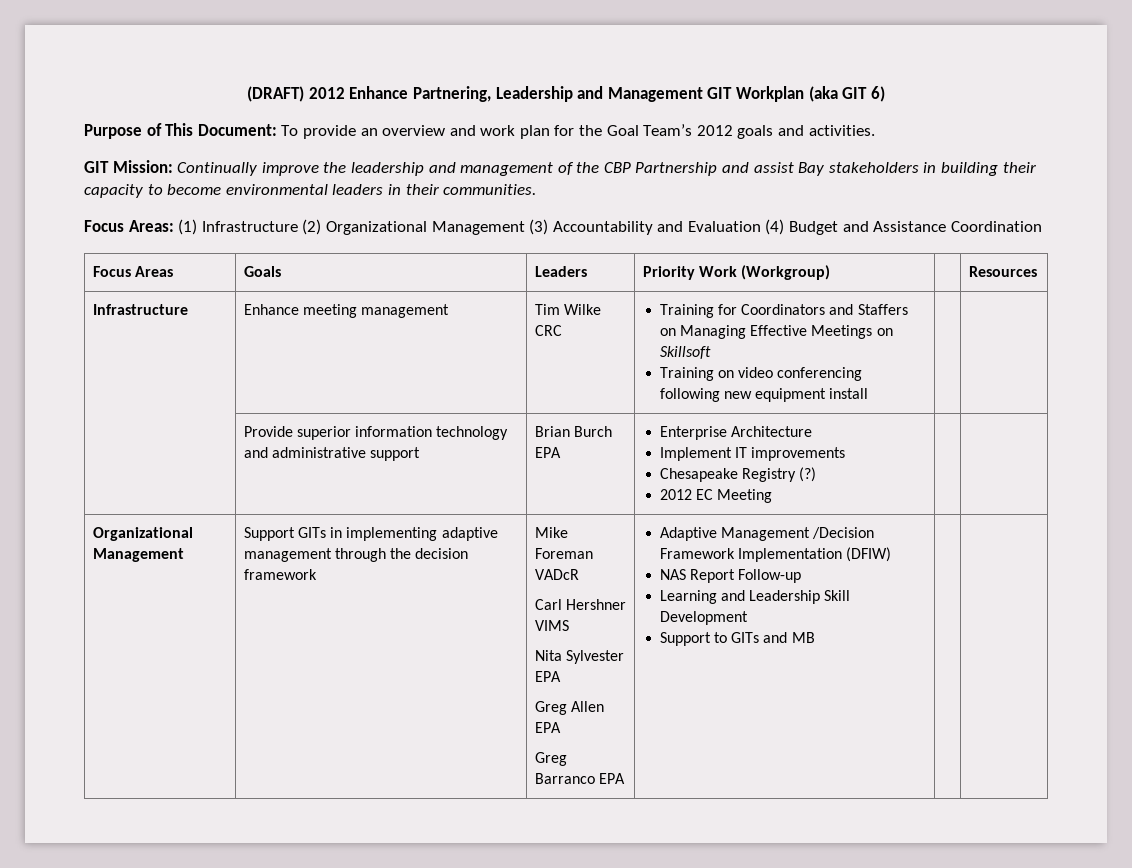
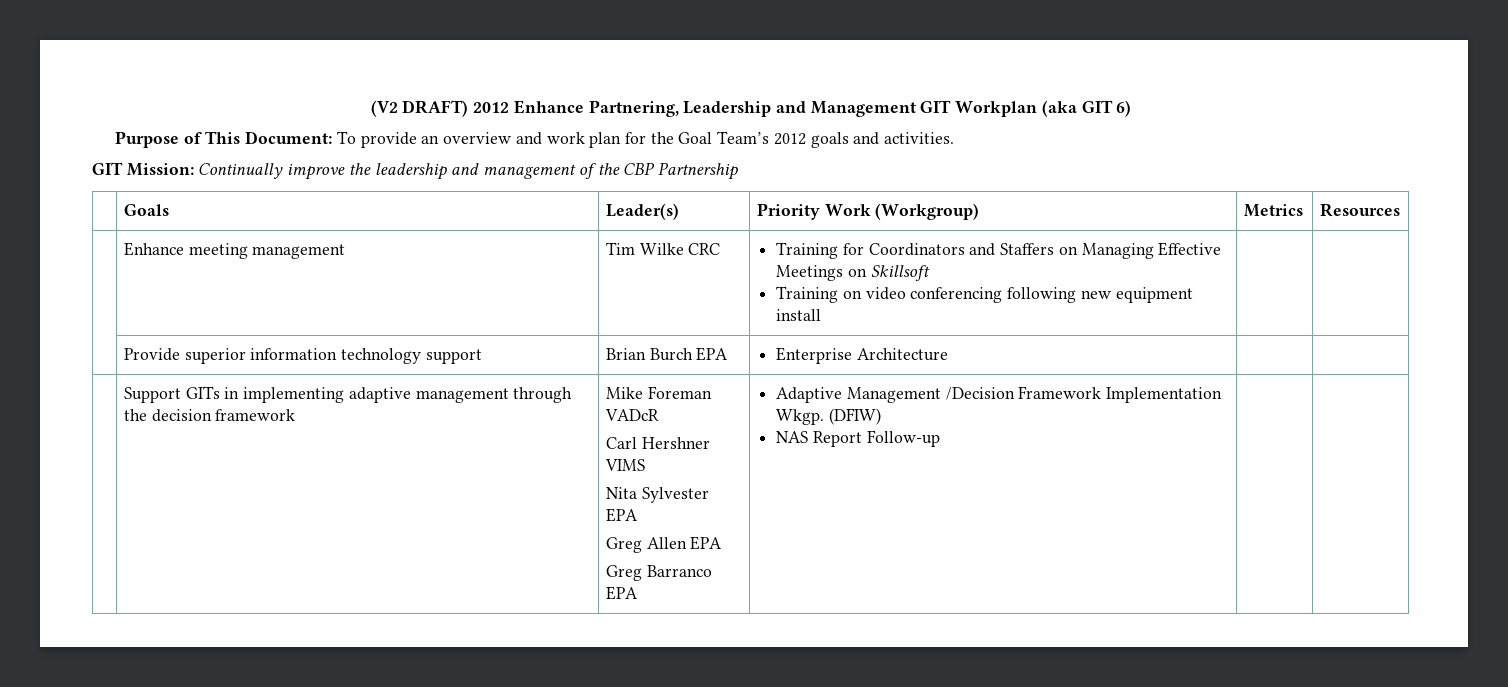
- (DRAFT) 2012 Enhance Partnering, Leadership and Management GIT Workplan (aka GIT 6)
+ (V2 DRAFT) 2012 Enhance Partnering, Leadership and Management GIT Workplan (aka GIT 6)
- GIT Mission: Continually improve the leadership and management of the CBP Partnership and assist Bay stakeholders in building their capacity to become environmental leaders in their communities.
- Focus Areas: (1) Infrastructure (2) Organizational Management (3) Accountability and Evaluation (4) Budget and Assistance Coordination
- Focus Areas | Goals | Leaders | Priority Work (Workgroup) | | Resources
+ GIT Mission: Continually improve the leadership and management of the CBP Partnership
+ | Goals | Leader(s) | Priority Work (Workgroup) | Metrics | Resources
- Infrastructure | Enhance meeting management | Tim Wilke CRC | Training for Coordinators and Staffers on Managing Effective Meetings on Skillsoft
+ | Enhance meeting management | Tim Wilke CRC | Training for Coordinators and Staffers on Managing Effective Meetings on Skillsoft
- | Provide superior information technology and administrative support | Brian Burch EPA | Enterprise Architecture
- Implement IT improvements
- Chesapeake Registry (?)
- 2012 EC Meeting | |
- Organizational Management
+ | Provide superior information technology support | Brian Burch EPA | Enterprise Architecture | |
- Support GITs in implementing adaptive management through the decision framework | Mike Foreman VADcR
+ | Support GITs in implementing adaptive management through the decision framework | Mike Foreman VADcR
  Carl Hershner VIMS
  Nita Sylvester EPA
  Greg Allen EPA
- Greg Barranco EPA | Adaptive Management /Decision Framework Implementation (DFIW)
- NAS Report Follow-up
- Learning and Leadership Skill Development
- Support to GITs and MB
+ Greg Barranco EPA | Adaptive Management /Decision Framework Implementation Wkgp. (DFIW)
+ NAS Report Follow-up | |

